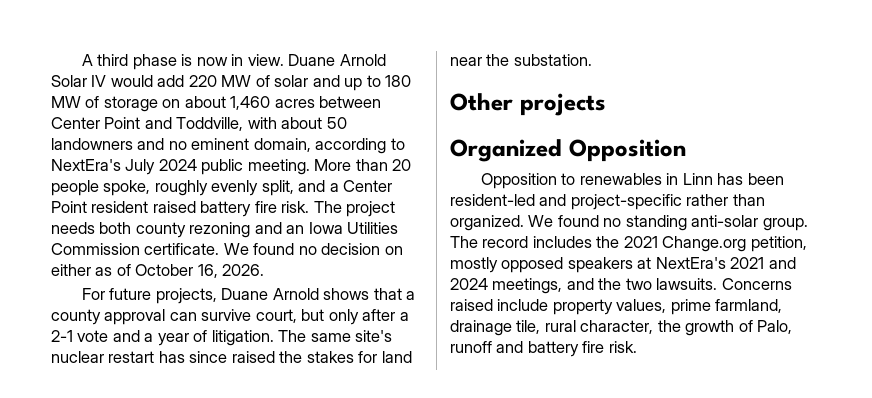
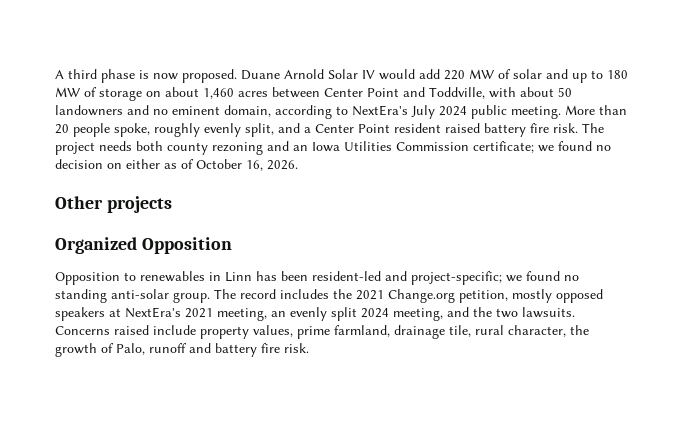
- A third phase is now in view.
+ A third phase is now proposed.
- The project needs both county rezoning and an Iowa Utilities Commission certificate. We found no decision on either as of October 16, 2026.
+ The project needs both county rezoning and an Iowa Utilities Commission certificate; we found no decision on either as of October 16, 2026.
- For future projects, Duane Arnold shows that a county approval can survive court, but only after a 2-1 vote and a year of litigation. The same site's nuclear restart has since raised the stakes for land near the substation.
- Opposition to renewables in Linn has been resident-led and project-specific rather than organized. We found no standing anti-solar group.
+ Opposition to renewables in Linn has been resident-led and project-specific; we found no standing anti-solar group.
- The record includes the 2021 Change.org petition, mostly opposed speakers at NextEra's 2021 and 2024 meetings, and the two lawsuits.
+ The record includes the 2021 Change.org petition, mostly opposed speakers at NextEra's 2021 meeting, an evenly split 2024 meeting, and the two lawsuits.

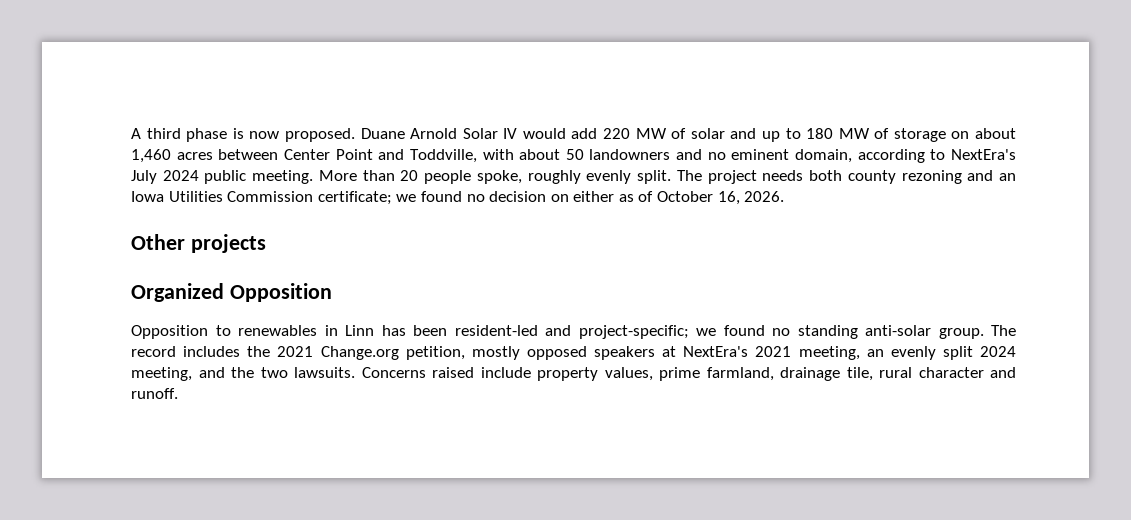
- More than 20 people spoke, roughly evenly split, and a Center Point resident raised battery fire risk.
+ More than 20 people spoke, roughly evenly split.
- Concerns raised include property values, prime farmland, drainage tile, rural character, the growth of Palo, runoff and battery fire risk.
+ Concerns raised include property values, prime farmland, drainage tile, rural character and runoff.

